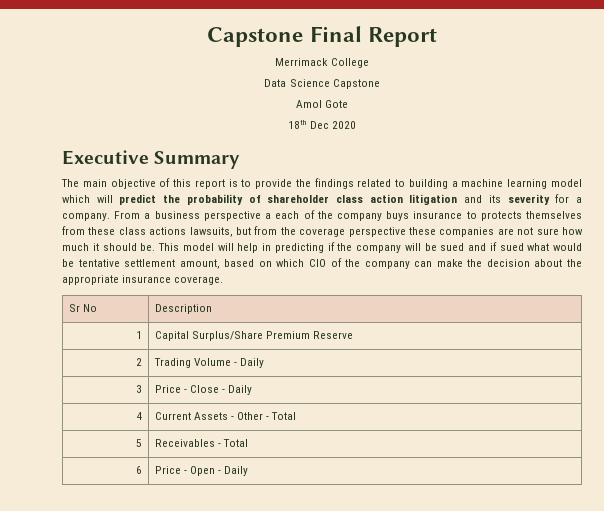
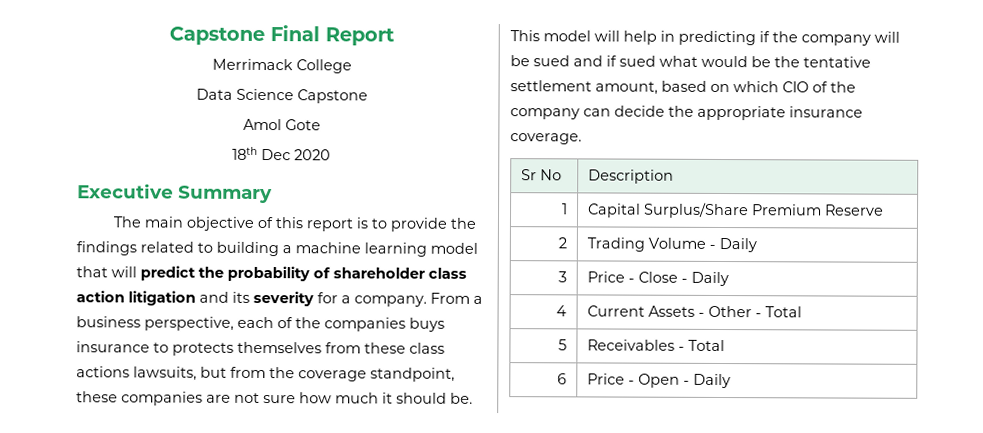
- The main objective of this report is to provide the findings related to building a machine learning model which will predict the probability of shareholder class action litigation and its severity for a company.
+ The main objective of this report is to provide the findings related to building a machine learning model that will predict the probability of shareholder class action litigation and its severity for a company.
- From a business perspective a each of the company buys insurance to protects themselves from these class actions lawsuits, but from the coverage perspective these companies are not sure how much it should be.
+ From a business perspective, each of the companies buys insurance to protects themselves from these class actions lawsuits, but from the coverage standpoint, these companies are not sure how much it should be.
- This model will help in predicting if the company will be sued and if sued what would be tentative settlement amount, based on which CIO of the company can make the decision about the appropriate insurance coverage.
+ This model will help in predicting if the company will be sued and if sued what would be the tentative settlement amount, based on which CIO of the company can decide the appropriate insurance coverage.

